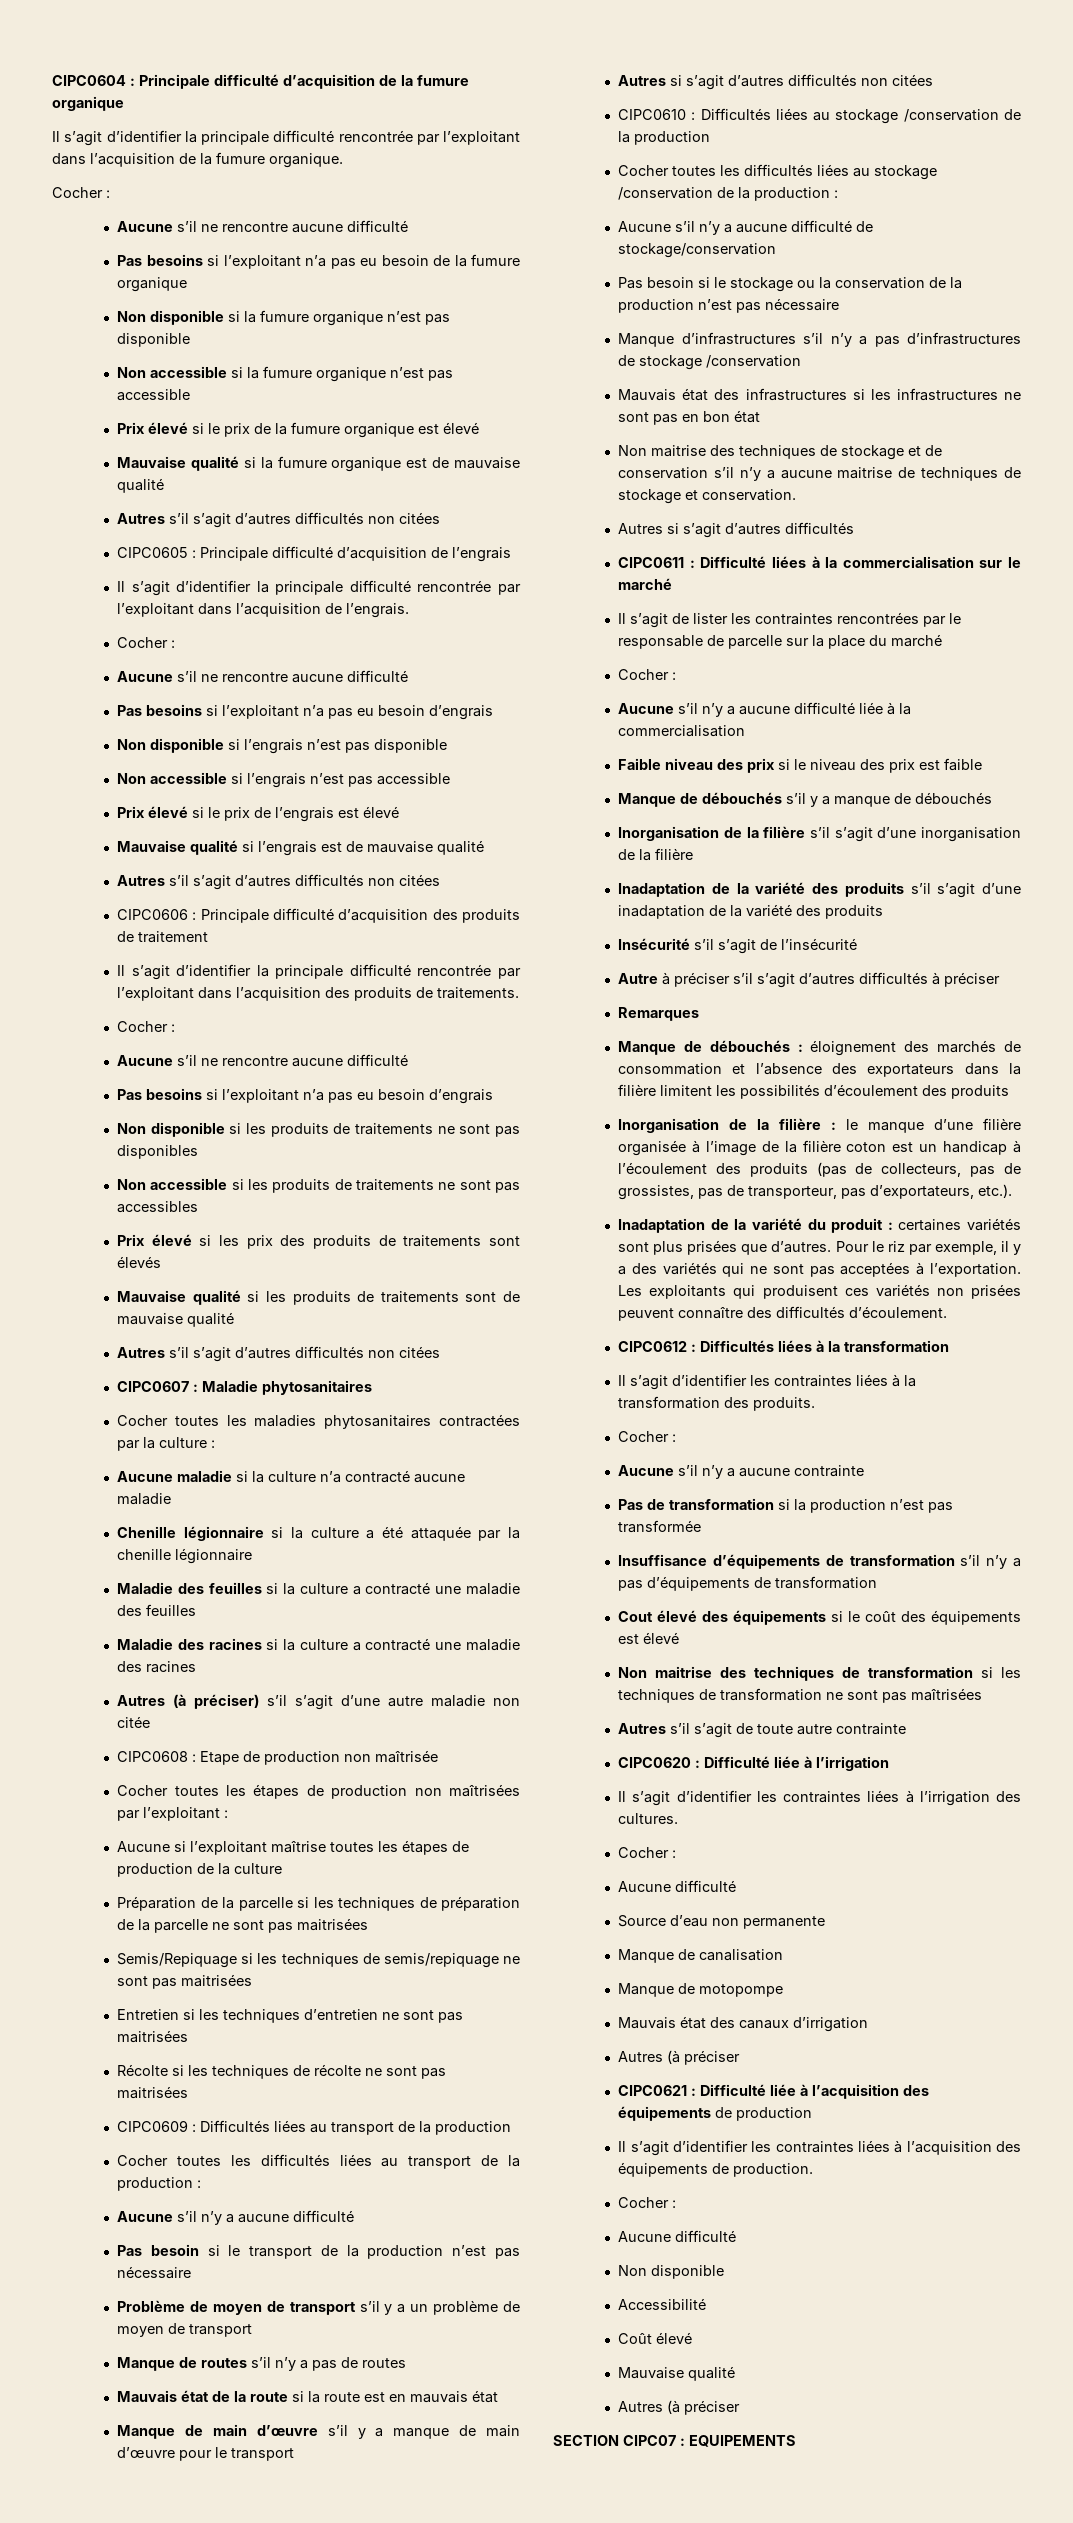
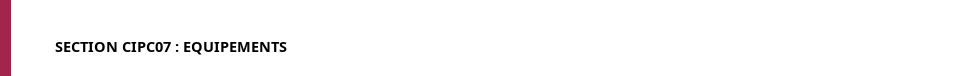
- CIPC0604 : Principale difficulté d’acquisition de la fumure organique
- Il s’agit d’identifier la principale difficulté rencontrée par l’exploitant dans l’acquisition de la fumure organique.
- Cocher :
- Aucune s’il ne rencontre aucune difficulté
- Pas besoins si l’exploitant n’a pas eu besoin de la fumure organique
- Non disponible si la fumure organique n’est pas disponible
- Non accessible si la fumure organique n’est pas accessible
- Prix élevé si le prix de la fumure organique est élevé
- Mauvaise qualité si la fumure organique est de mauvaise qualité
- Autres s’il s’agit d’autres difficultés non citées
- CIPC0605 : Principale difficulté d’acquisition de l’engrais
- Il s’agit d’identifier la principale difficulté rencontrée par l’exploitant dans l’acquisition de l’engrais.
- Cocher :
- Aucune s’il ne rencontre aucune difficulté
- Pas besoins si l’exploitant n’a pas eu besoin d’engrais
- Non disponible si l’engrais n’est pas disponible
- Non accessible si l’engrais n’est pas accessible
- Prix élevé si le prix de l’engrais est élevé
- Mauvaise qualité si l’engrais est de mauvaise qualité
- Autres s’il s’agit d’autres difficultés non citées
- CIPC0606 : Principale difficulté d’acquisition des produits de traitement
- Il s’agit d’identifier la principale difficulté rencontrée par l’exploitant dans l’acquisition des produits de traitements.
- Cocher :
- Aucune s’il ne rencontre aucune difficulté
- Pas besoins si l’exploitant n’a pas eu besoin d’engrais
- Non disponible si les produits de traitements ne sont pas disponibles
- Non accessible si les produits de traitements ne sont pas accessibles
- Prix élevé si les prix des produits de traitements sont élevés
- Mauvaise qualité si les produits de traitements sont de mauvaise qualité
- Autres s’il s’agit d’autres difficultés non citées
- CIPC0607 : Maladie phytosanitaires
- Cocher toutes les maladies phytosanitaires contractées par la culture :
- Aucune maladie si la culture n’a contracté aucune maladie
- Chenille légionnaire si la culture a été attaquée par la chenille légionnaire
- Maladie des feuilles si la culture a contracté une maladie des feuilles
- Maladie des racines si la culture a contracté une maladie des racines
- Autres (à préciser) s’il s’agit d’une autre maladie non citée
- CIPC0608 : Etape de production non maîtrisée
- Cocher toutes les étapes de production non maîtrisées par l’exploitant :
- Aucune si l’exploitant maîtrise toutes les étapes de production de la culture
- Préparation de la parcelle si les techniques de préparation de la parcelle ne sont pas maitrisées
- Semis/Repiquage si les techniques de semis/repiquage ne sont pas maitrisées
- Entretien si les techniques d’entretien ne sont pas maitrisées
- Récolte si les techniques de récolte ne sont pas maitrisées
- CIPC0609 : Difficultés liées au transport de la production
- Cocher toutes les difficultés liées au transport de la production :
- Aucune s’il n’y a aucune difficulté
- Pas besoin si le transport de la production n’est pas nécessaire
- Problème de moyen de transport s’il y a un problème de moyen de transport
- Manque de routes s’il n’y a pas de routes
- Mauvais état de la route si la route est en mauvais état
- Manque de main d’œuvre s’il y a manque de main d’œuvre pour le transport
- Autres si s’agit d’autres difficultés non citées
- CIPC0610 : Difficultés liées au stockage /conservation de la production
- Cocher toutes les difficultés liées au stockage /conservation de la production :
- Aucune s’il n’y a aucune difficulté de stockage/conservation
- Pas besoin si le stockage ou la conservation de la production n’est pas nécessaire
- Manque d’infrastructures s’il n’y a pas d’infrastructures de stockage /conservation
- Mauvais état des infrastructures si les infrastructures ne sont pas en bon état
- Non maitrise des techniques de stockage et de conservation s’il n’y a aucune maitrise de techniques de stockage et conservation.
- Autres si s’agit d’autres difficultés
- CIPC0611 : Difficulté liées à la commercialisation sur le marché
- Il s’agit de lister les contraintes rencontrées par le responsable de parcelle sur la place du marché
- Cocher :
- Aucune s’il n’y a aucune difficulté liée à la commercialisation
- Faible niveau des prix si le niveau des prix est faible
- Manque de débouchés s’il y a manque de débouchés
- Inorganisation de la filière s’il s’agit d’une inorganisation de la filière
- Inadaptation de la variété des produits s’il s’agit d’une inadaptation de la variété des produits
- Insécurité s’il s’agit de l’insécurité
- Autre à préciser s’il s’agit d’autres difficultés à préciser
- Remarques
- Manque de débouchés : éloignement des marchés de consommation et l’absence des exportateurs dans la filière limitent les possibilités d’écoulement des produits
- Inorganisation de la filière : le manque d’une filière organisée à l’image de la filière coton est un handicap à l’écoulement des produits (pas de collecteurs, pas de grossistes, pas de transporteur, pas d’exportateurs, etc.).
- Inadaptation de la variété du produit : certaines variétés sont plus prisées que d’autres. Pour le riz par exemple, il y a des variétés qui ne sont pas acceptées à l’exportation. Les exploitants qui produisent ces variétés non prisées peuvent connaître des difficultés d’écoulement.
- CIPC0612 : Difficultés liées à la transformation
- Il s’agit d’identifier les contraintes liées à la transformation des produits.
- Cocher :
- Aucune s’il n’y a aucune contrainte
- Pas de transformation si la production n’est pas transformée
- Insuffisance d’équipements de transformation s’il n’y a pas d’équipements de transformation
- Cout élevé des équipements si le coût des équipements est élevé
- Non maitrise des techniques de transformation si les techniques de transformation ne sont pas maîtrisées
- Autres s’il s’agit de toute autre contrainte
- CIPC0620 : Difficulté liée à l’irrigation
- Il s’agit d’identifier les contraintes liées à l’irrigation des cultures.
- Cocher :
- Aucune difficulté
- Source d’eau non permanente
- Manque de canalisation
- Manque de motopompe
- Mauvais état des canaux d’irrigation
- Autres (à préciser
- CIPC0621 : Difficulté liée à l’acquisition des équipements de production
- Il s’agit d’identifier les contraintes liées à l’acquisition des équipements de production.
- Cocher :
- Aucune difficulté
- Non disponible
- Accessibilité
- Coût élevé
- Mauvaise qualité
- Autres (à préciser

